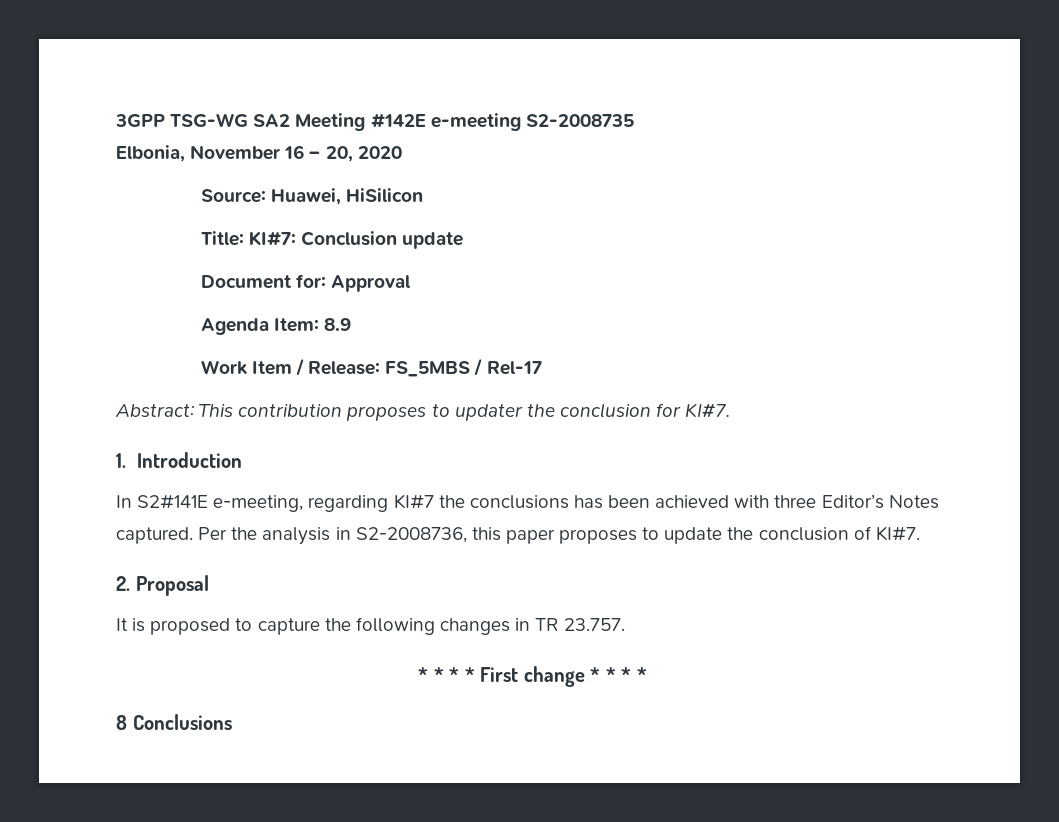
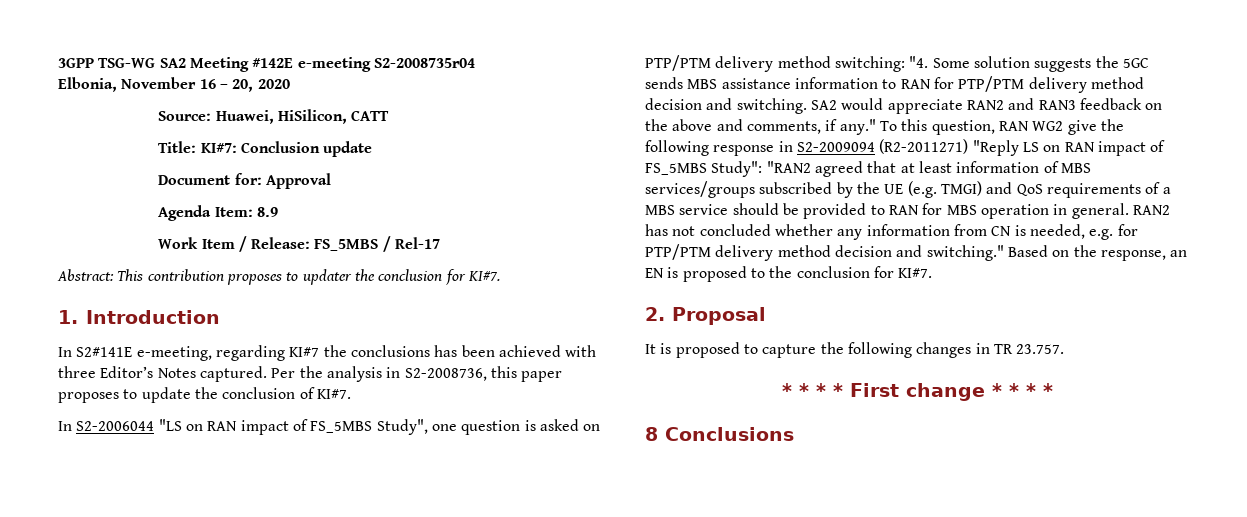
- 3GPP TSG-WG SA2 Meeting #142E e-meeting S2-2008735
+ 3GPP TSG-WG SA2 Meeting #142E e-meeting S2-2008735r04
- Source: Huawei, HiSilicon
+ Source: Huawei, HiSilicon, CATT
+ In S2-2006044 "LS on RAN impact of FS_5MBS Study", one question is asked on PTP/PTM delivery method switching: "4. Some solution suggests the 5GC sends MBS assistance information to RAN for PTP/PTM delivery method decision and switching. SA2 would appreciate RAN2 and RAN3 feedback on the above and comments, if any." To this question, RAN WG2 give the following response in S2-2009094 (R2-2011271) "Reply LS on RAN impact of FS_5MBS Study": "RAN2 agreed that at least information of MBS services/groups subscribed by the UE (e.g. TMGI) and QoS requirements of a MBS service should be provided to RAN for MBS operation in general. RAN2 has not concluded whether any information from CN is needed, e.g. for PTP/PTM delivery method decision and switching." Based on the response, an EN is proposed to the conclusion for KI#7.

